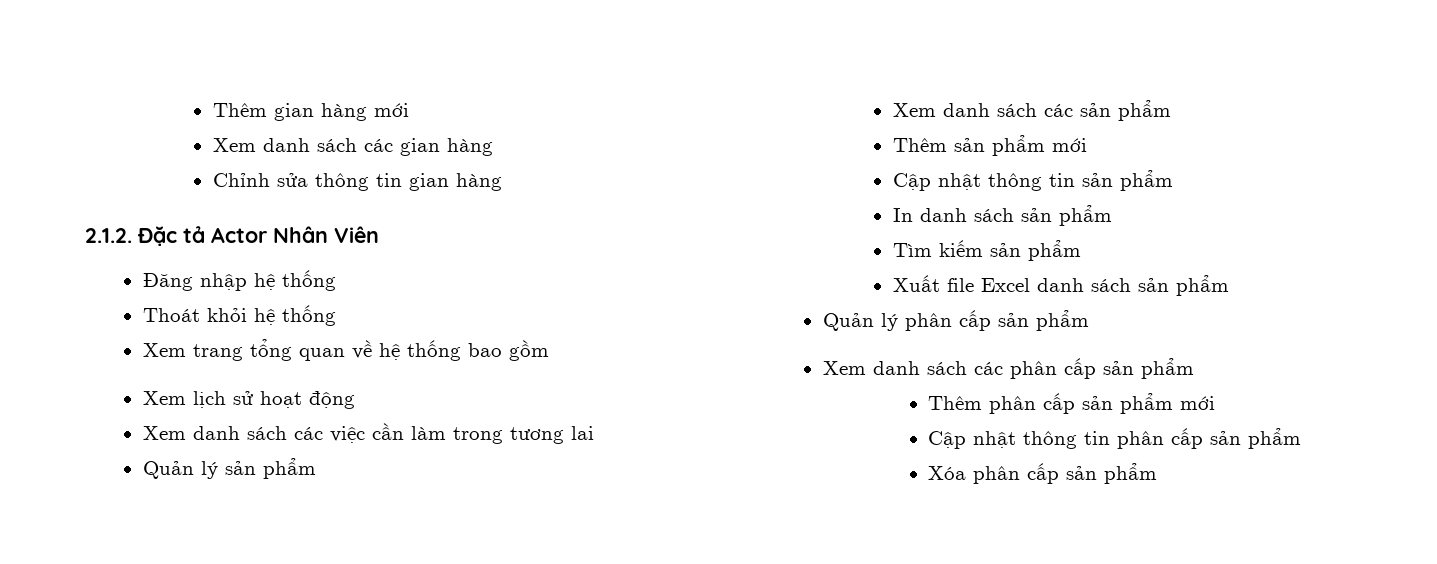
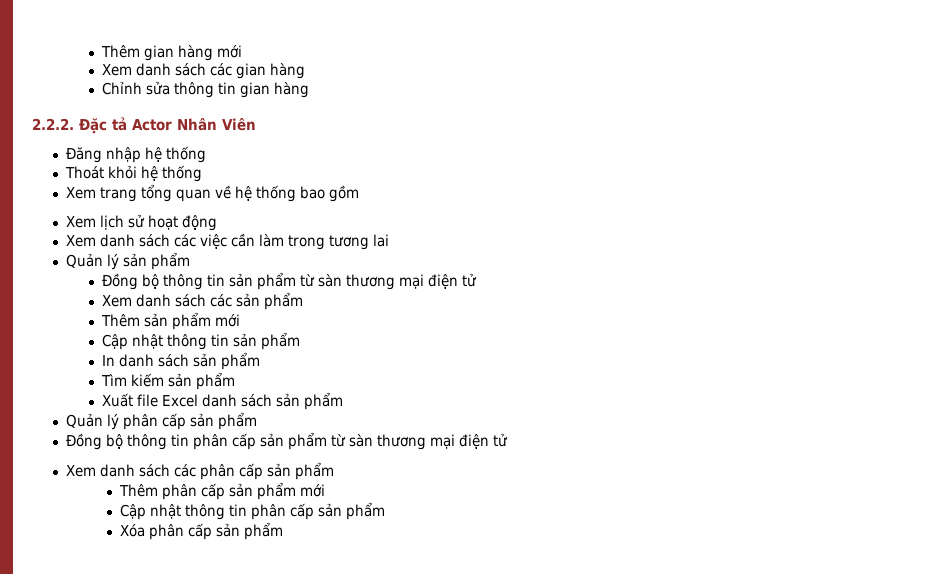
- 2.1.2. Đặc tả Actor Nhân Viên
+ 2.2.2. Đặc tả Actor Nhân Viên
+ Đồng bộ thông tin sản phẩm từ sàn thương mại điện tử
+ Đồng bộ thông tin phân cấp sản phẩm từ sàn thương mại điện tử

